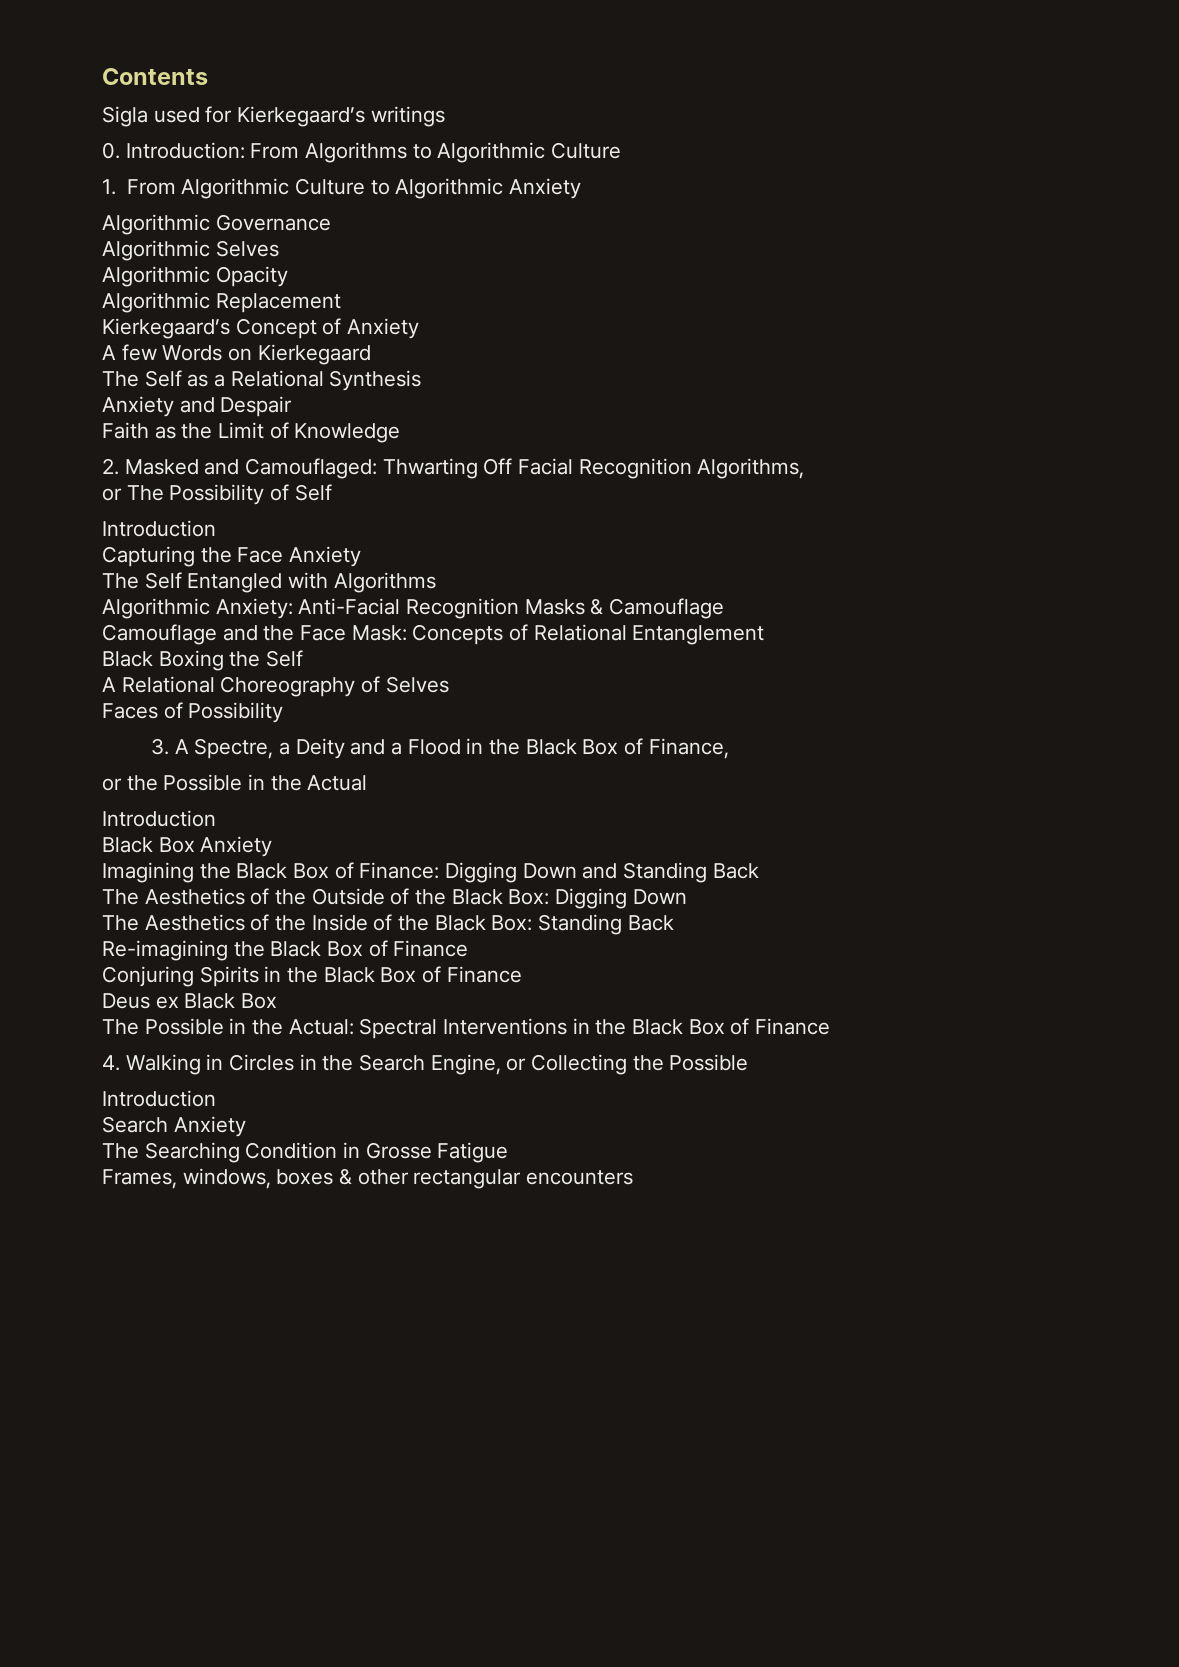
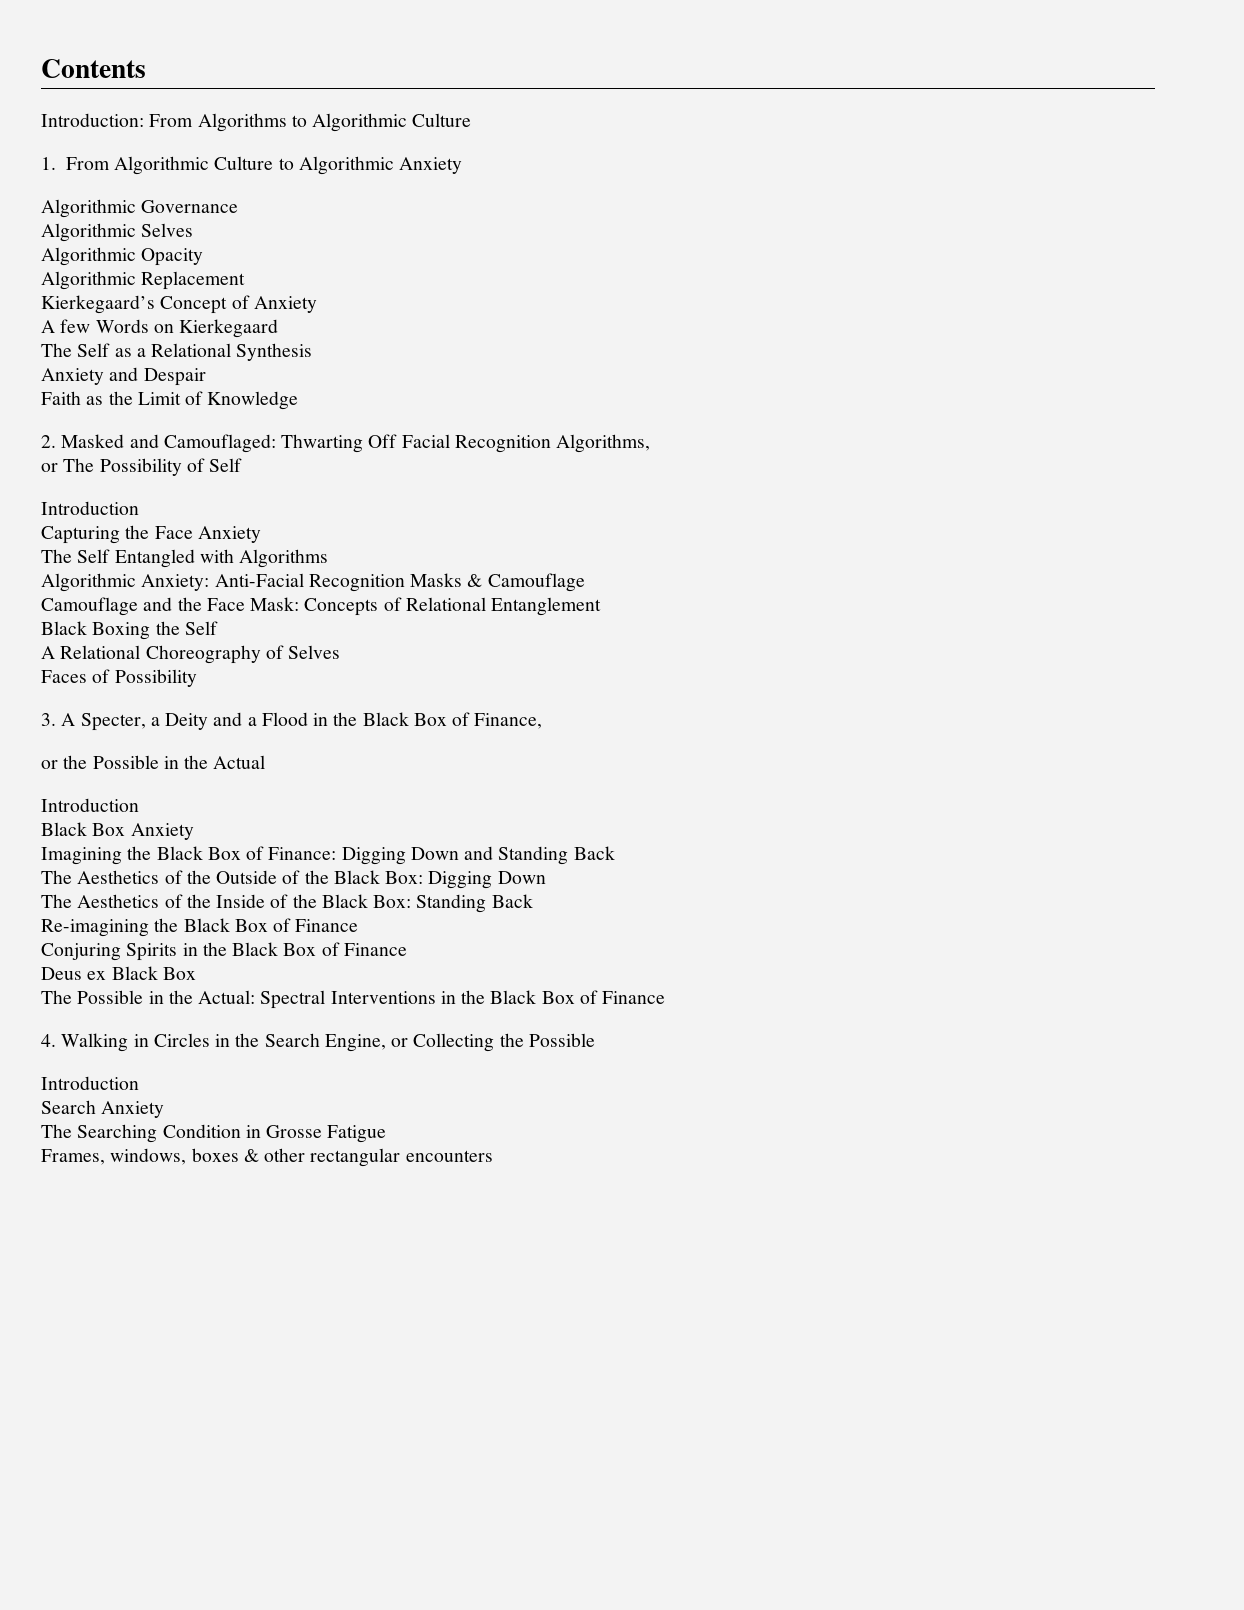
- Sigla used for Kierkegaard’s writings
- 0. Introduction: From Algorithms to Algorithmic Culture
+ Introduction: From Algorithms to Algorithmic Culture
- 3. A Spectre, a Deity and a Flood in the Black Box of Finance,
+ 3. A Specter, a Deity and a Flood in the Black Box of Finance,

